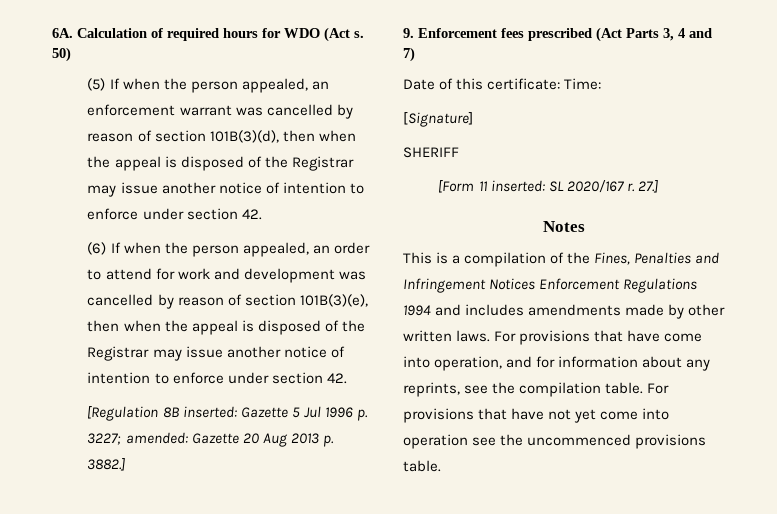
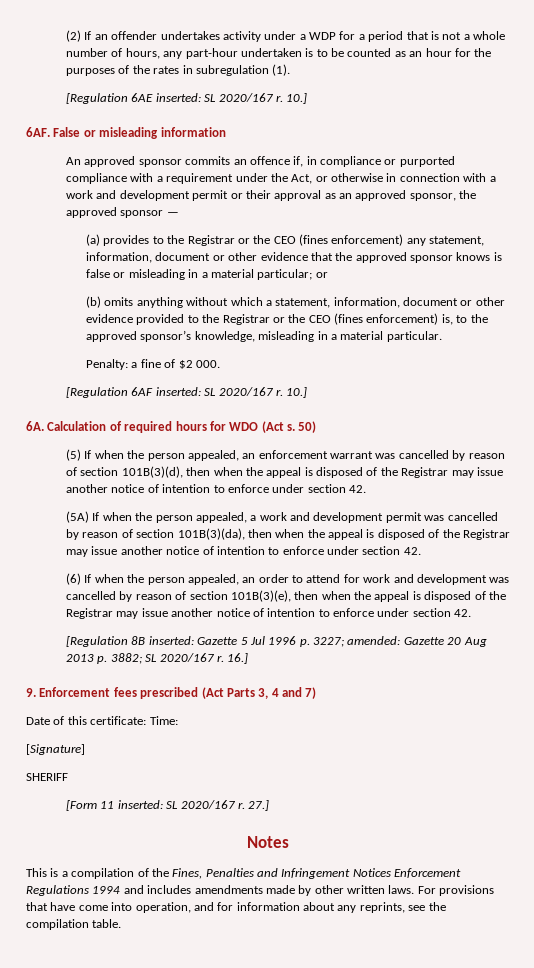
+ (2) If an offender undertakes activity under a WDP for a period that is not a whole number of hours, any part-hour undertaken is to be counted as an hour for the purposes of the rates in subregulation (1).
+ [Regulation 6AE inserted: SL 2020/167 r. 10.]
+ 6AF. False or misleading information
+ An approved sponsor commits an offence if, in compliance or purported compliance with a requirement under the Act, or otherwise in connection with a work and development permit or their approval as an approved sponsor, the approved sponsor —
+ (a) provides to the Registrar or the CEO (fines enforcement) any statement, information, document or other evidence that the approved sponsor knows is false or misleading in a material particular; or
+ (b) omits anything without which a statement, information, document or other evidence provided to the Registrar or the CEO (fines enforcement) is, to the approved sponsor’s knowledge, misleading in a material particular.
+ Penalty: a fine of $2 000.
+ [Regulation 6AF inserted: SL 2020/167 r. 10.]
+ (5A) If when the person appealed, a work and development permit was cancelled by reason of section 101B(3)(da), then when the appeal is disposed of the Registrar may issue another notice of intention to enforce under section 42.
- [Regulation 8B inserted: Gazette 5 Jul 1996 p. 3227; amended: Gazette 20 Aug 2013 p. 3882.]
+ [Regulation 8B inserted: Gazette 5 Jul 1996 p. 3227; amended: Gazette 20 Aug 2013 p. 3882; SL 2020/167 r. 16.]
- For provisions that have not yet come into operation see the uncommenced provisions table.

